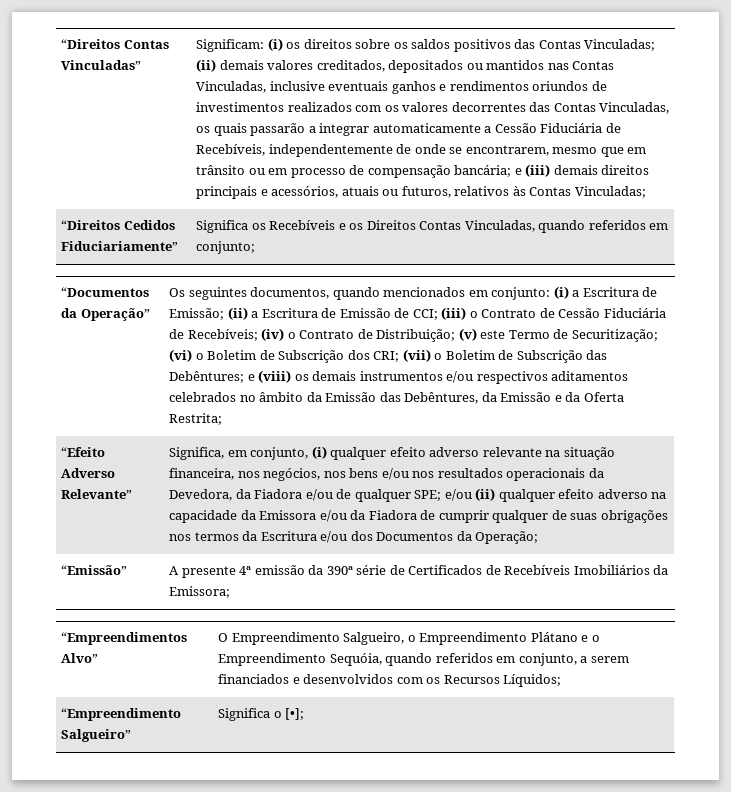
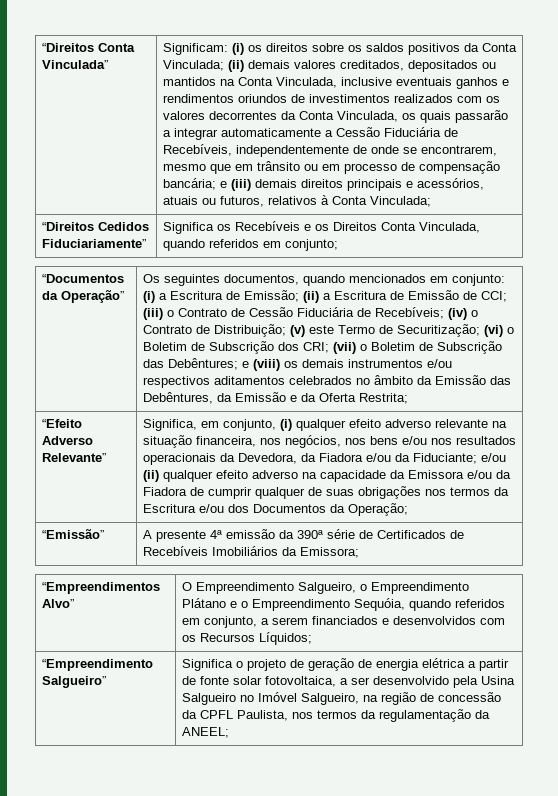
- “Direitos Contas Vinculadas”
+ “Direitos Conta Vinculada”
- (i) os direitos sobre os saldos positivos das Contas Vinculadas;
+ (i) os direitos sobre os saldos positivos da Conta Vinculada;
- (ii) demais valores creditados, depositados ou mantidos nas Contas Vinculadas, inclusive eventuais ganhos e rendimentos oriundos de investimentos realizados com os valores decorrentes das Contas Vinculadas, os quais passarão a integrar automaticamente a Cessão Fiduciária de Recebíveis, independentemente de onde se encontrarem, mesmo que em trânsito ou em processo de compensação bancária;
+ (ii) demais valores creditados, depositados ou mantidos na Conta Vinculada, inclusive eventuais ganhos e rendimentos oriundos de investimentos realizados com os valores decorrentes da Conta Vinculada, os quais passarão a integrar automaticamente a Cessão Fiduciária de Recebíveis, independentemente de onde se encontrarem, mesmo que em trânsito ou em processo de compensação bancária;
- e (iii) demais direitos principais e acessórios, atuais ou futuros, relativos às Contas Vinculadas;
+ e (iii) demais direitos principais e acessórios, atuais ou futuros, relativos à Conta Vinculada;
- “Direitos Cedidos Fiduciariamente” | Significa os Recebíveis e os Direitos Contas Vinculadas, quando referidos em conjunto;
+ “Direitos Cedidos Fiduciariamente” | Significa os Recebíveis e os Direitos Conta Vinculada, quando referidos em conjunto;
- Significa, em conjunto, (i) qualquer efeito adverso relevante na situação financeira, nos negócios, nos bens e/ou nos resultados operacionais da Devedora, da Fiadora e/ou de qualquer SPE; e/ou (ii) qualquer efeito adverso na capacidade da Emissora e/ou da Fiadora de cumprir qualquer de suas obrigações nos termos da Escritura e/ou dos Documentos da Operação;
+ Significa, em conjunto, (i) qualquer efeito adverso relevante na situação financeira, nos negócios, nos bens e/ou nos resultados operacionais da Devedora, da Fiadora e/ou da Fiduciante; e/ou (ii) qualquer efeito adverso na capacidade da Emissora e/ou da Fiadora de cumprir qualquer de suas obrigações nos termos da Escritura e/ou dos Documentos da Operação;
- “Empreendimento Salgueiro” | Significa o [•];
+ “Empreendimento Salgueiro” | Significa o projeto de geração de energia elétrica a partir de fonte solar fotovoltaica, a ser desenvolvido pela Usina Salgueiro no Imóvel Salgueiro, na região de concessão da CPFL Paulista, nos termos da regulamentação da ANEEL;

